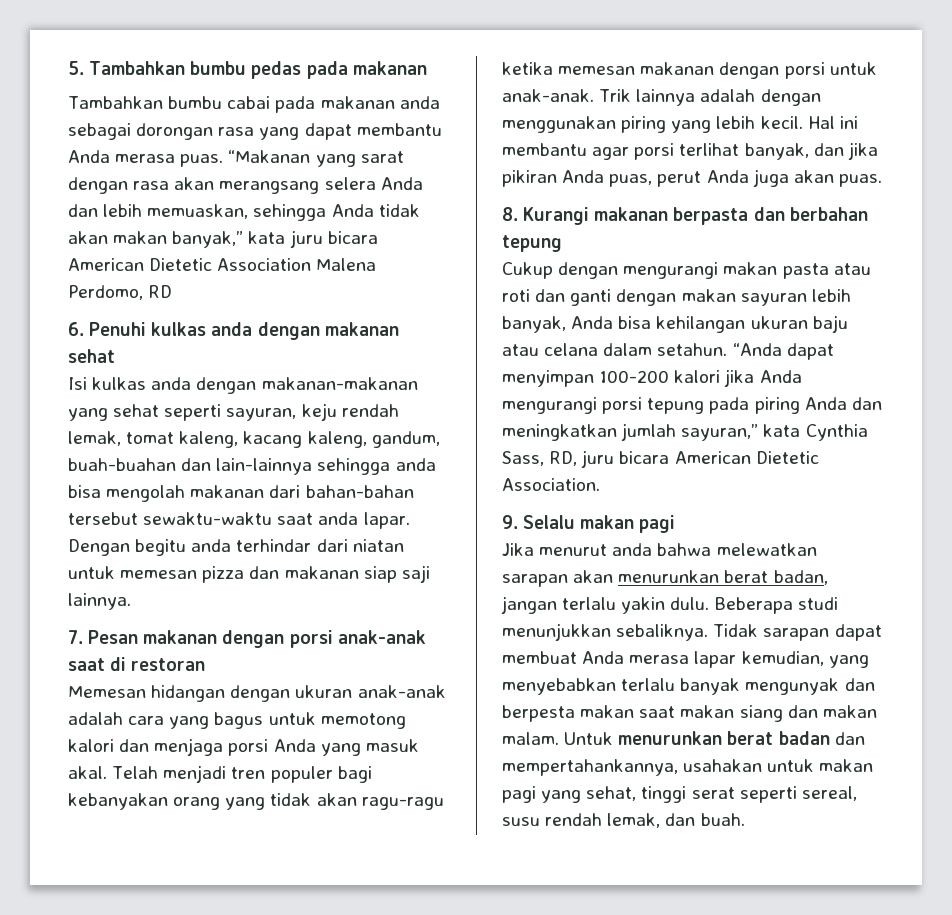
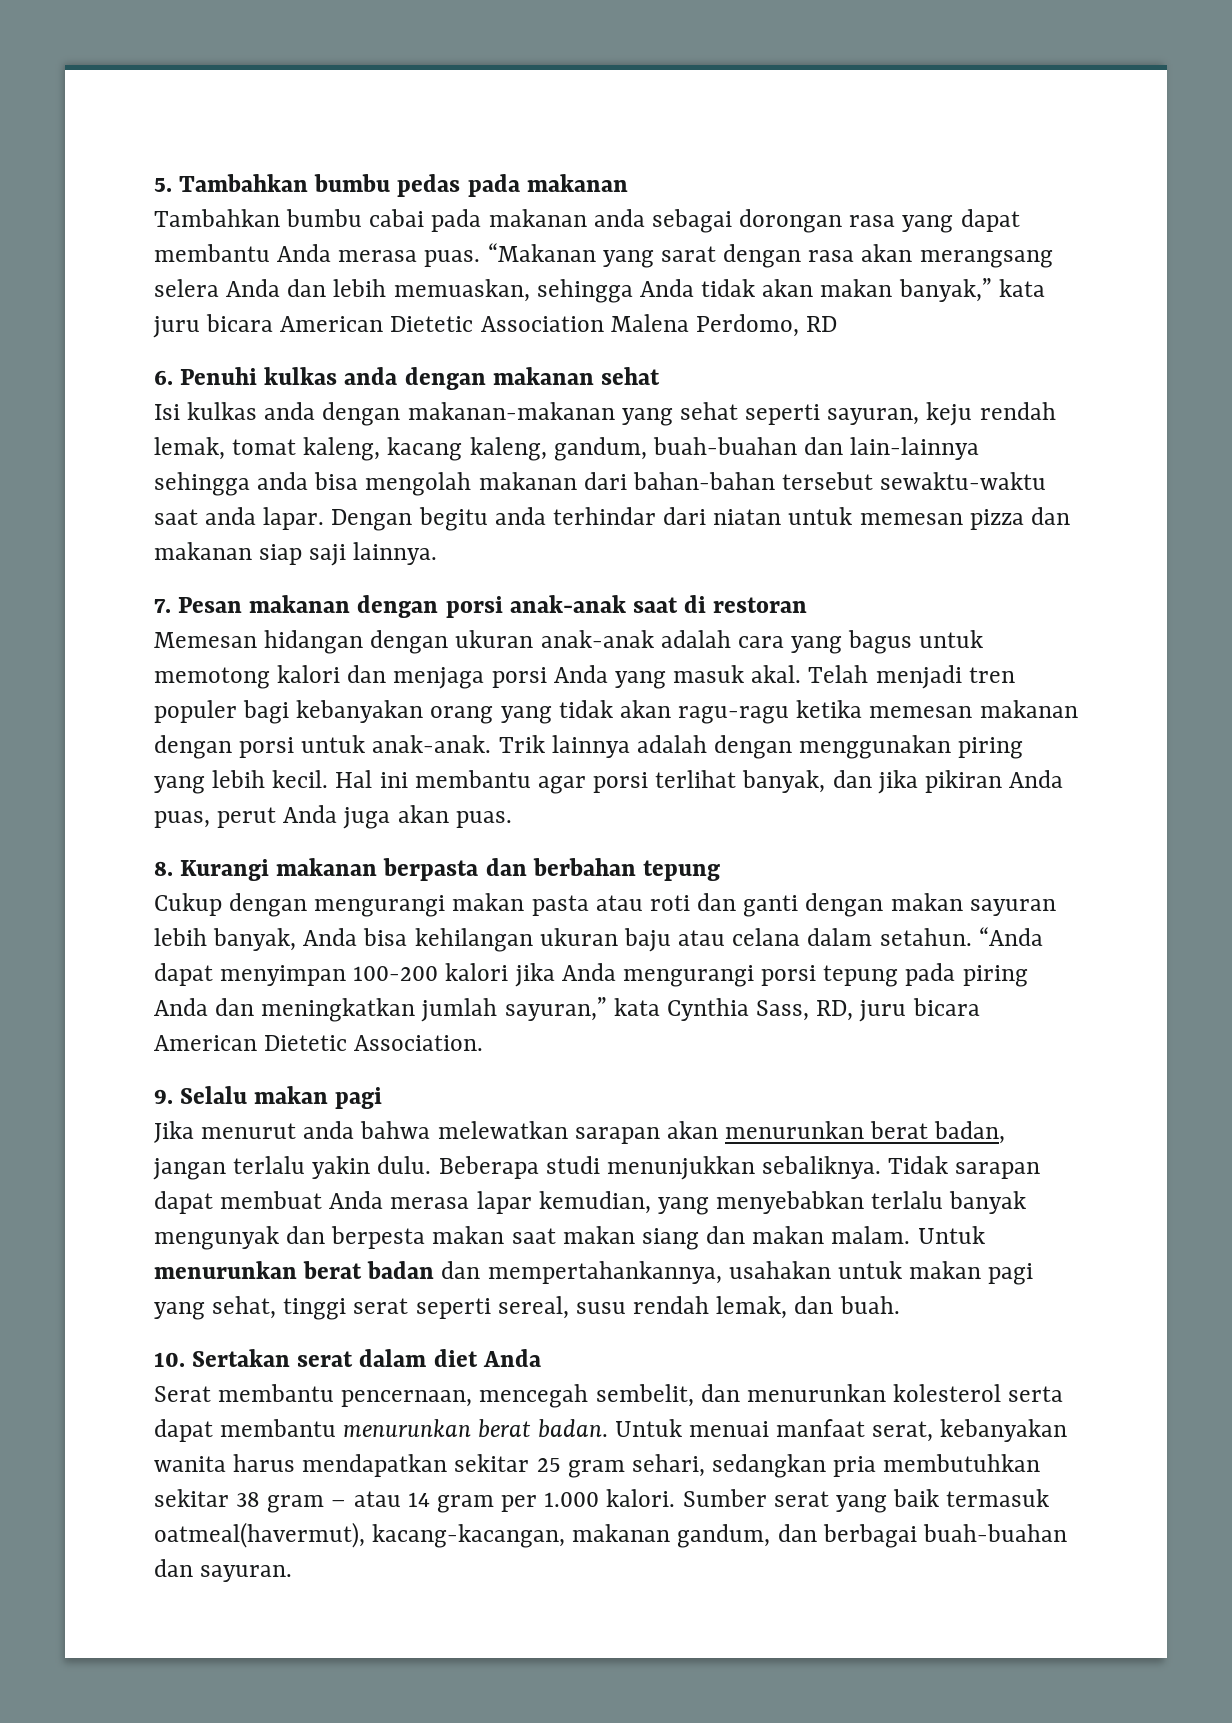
+ 10. Sertakan serat dalam diet Anda
+ Serat membantu pencernaan, mencegah sembelit, dan menurunkan kolesterol serta dapat membantu menurunkan berat badan. Untuk menuai manfaat serat, kebanyakan wanita harus mendapatkan sekitar 25 gram sehari, sedangkan pria membutuhkan sekitar 38 gram – atau 14 gram per 1.000 kalori. Sumber serat yang baik termasuk oatmeal(havermut), kacang-kacangan, makanan gandum, dan berbagai buah-buahan dan sayuran.

